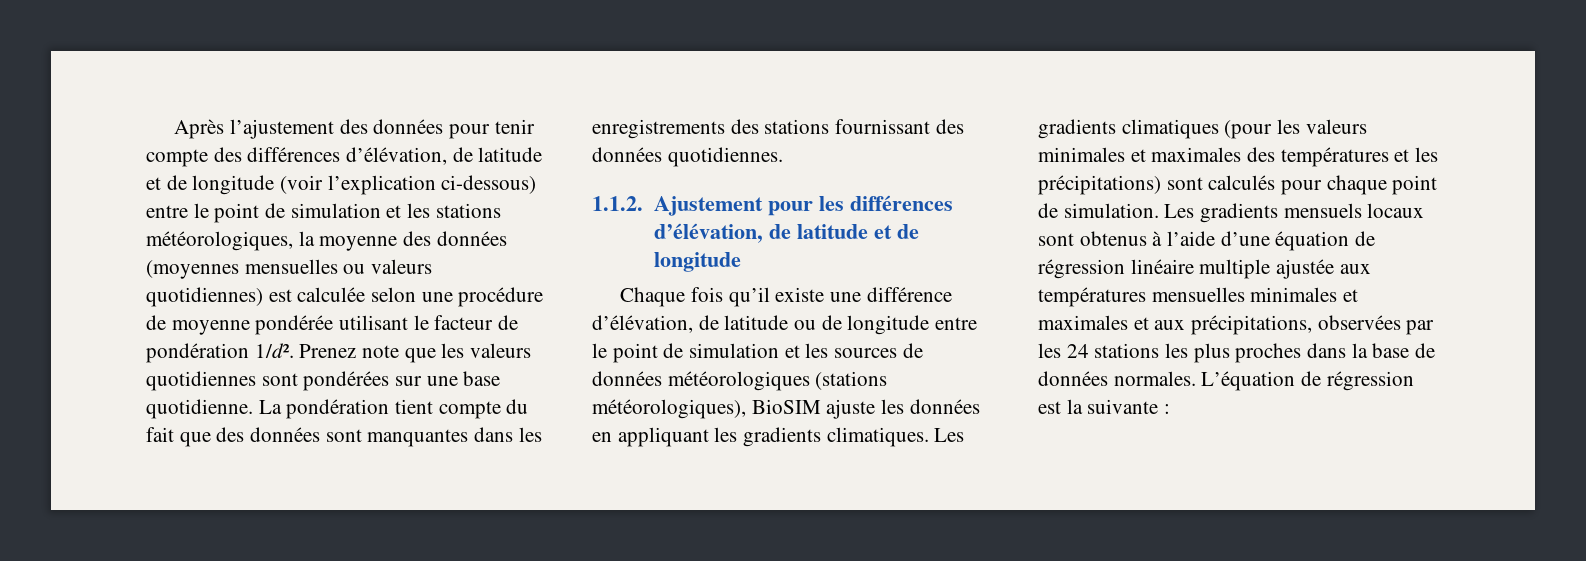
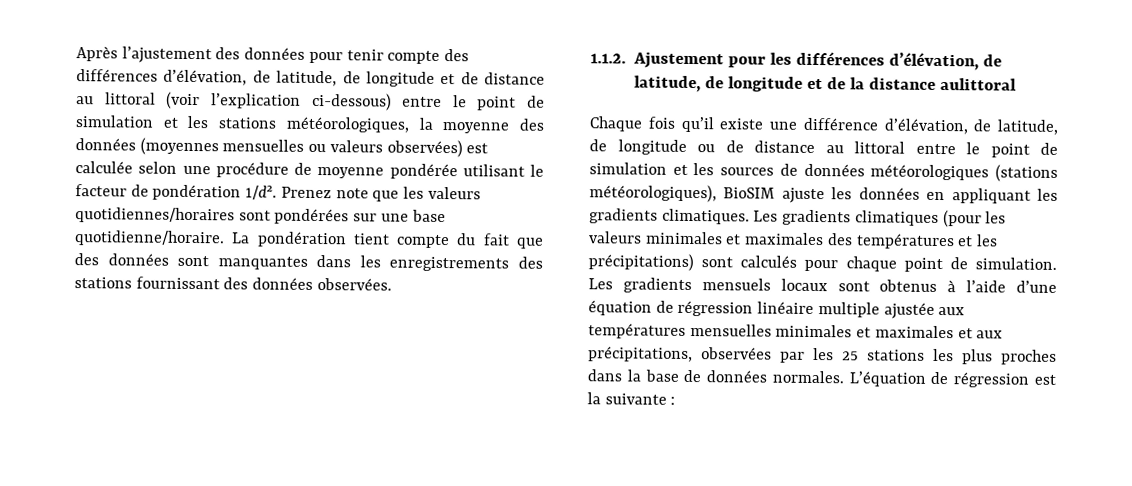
- Après l’ajustement des données pour tenir compte des différences d’élévation, de latitude et de longitude (voir l’explication ci-dessous) entre le point de simulation et les stations météorologiques, la moyenne des données (moyennes mensuelles ou valeurs quotidiennes) est calculée selon une procédure de moyenne pondérée utilisant le facteur de pondération 1/d².
+ Après l’ajustement des données pour tenir compte des différences d’élévation, de latitude, de longitude et de distance au littoral (voir l’explication ci-dessous) entre le point de simulation et les stations météorologiques, la moyenne des données (moyennes mensuelles ou valeurs observées) est calculée selon une procédure de moyenne pondérée utilisant le facteur de pondération 1/d².
- Prenez note que les valeurs quotidiennes sont pondérées sur une base quotidienne.
+ Prenez note que les valeurs quotidiennes/horaires sont pondérées sur une base quotidienne/horaire.
- La pondération tient compte du fait que des données sont manquantes dans les enregistrements des stations fournissant des données quotidiennes.
+ La pondération tient compte du fait que des données sont manquantes dans les enregistrements des stations fournissant des données observées.
- 1.1.2. Ajustement pour les différences d’élévation, de latitude et de longitude
+ 1.1.2. Ajustement pour les différences d’élévation, de latitude, de longitude et de la distance aulittoral
- Chaque fois qu’il existe une différence d’élévation, de latitude ou de longitude entre le point de simulation et les sources de données météorologiques (stations météorologiques), BioSIM ajuste les données en appliquant les gradients climatiques.
+ Chaque fois qu’il existe une différence d’élévation, de latitude, de longitude ou de distance au littoral entre le point de simulation et les sources de données météorologiques (stations météorologiques), BioSIM ajuste les données en appliquant les gradients climatiques.
- Les gradients mensuels locaux sont obtenus à l’aide d’une équation de régression linéaire multiple ajustée aux températures mensuelles minimales et maximales et aux précipitations, observées par les 24 stations les plus proches dans la base de données normales.
+ Les gradients mensuels locaux sont obtenus à l’aide d’une équation de régression linéaire multiple ajustée aux températures mensuelles minimales et maximales et aux précipitations, observées par les 25 stations les plus proches dans la base de données normales.

